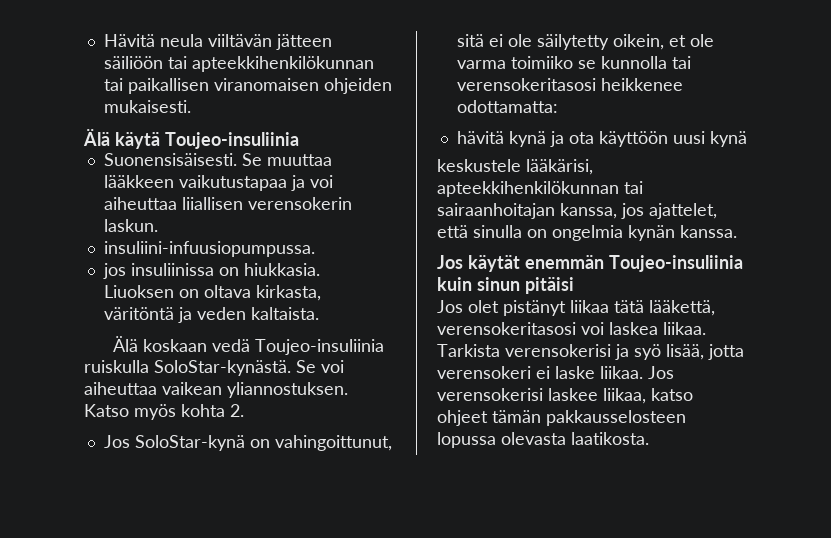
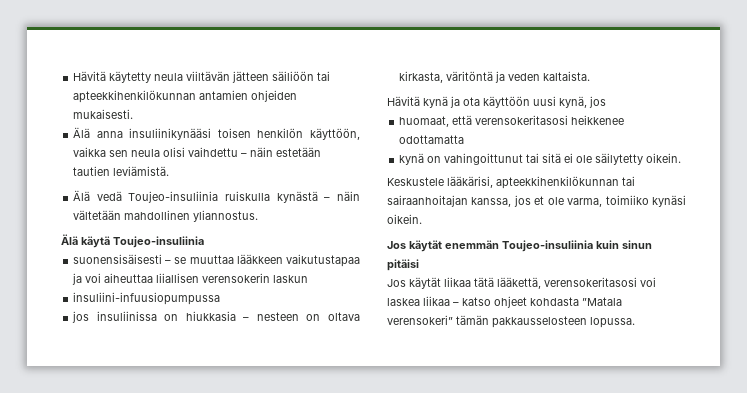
- Hävitä neula viiltävän jätteen säiliöön tai apteekkihenkilökunnan tai paikallisen viranomaisen ohjeiden mukaisesti.
+ Hävitä käytetty neula viiltävän jätteen säiliöön tai apteekkihenkilökunnan antamien ohjeiden mukaisesti.
+ Älä anna insuliinikynääsi toisen henkilön käyttöön, vaikka sen neula olisi vaihdettu – näin estetään tautien leviämistä.
+ Älä vedä Toujeo-insuliinia ruiskulla kynästä – näin vältetään mahdollinen yliannostus.
- Suonensisäisesti. Se muuttaa lääkkeen vaikutustapaa ja voi aiheuttaa liiallisen verensokerin laskun.
- insuliini-infuusiopumpussa.
+ suonensisäisesti – se muuttaa lääkkeen vaikutustapaa ja voi aiheuttaa liiallisen verensokerin laskun
+ insuliini-infuusiopumpussa
- jos insuliinissa on hiukkasia. Liuoksen on oltava kirkasta, väritöntä ja veden kaltaista.
+ jos insuliinissa on hiukkasia – nesteen on oltava kirkasta, väritöntä ja veden kaltaista.
- Älä koskaan vedä Toujeo-insuliinia ruiskulla SoloStar-kynästä. Se voi aiheuttaa vaikean yliannostuksen. Katso myös kohta 2.
- Jos SoloStar-kynä on vahingoittunut, sitä ei ole säilytetty oikein, et ole varma toimiiko se kunnolla tai verensokeritasosi heikkenee odottamatta:
- hävitä kynä ja ota käyttöön uusi kynä
- keskustele lääkärisi, apteekkihenkilökunnan tai sairaanhoitajan kanssa, jos ajattelet, että sinulla on ongelmia kynän kanssa.
+ Hävitä kynä ja ota käyttöön uusi kynä, jos
+ huomaat, että verensokeritasosi heikkenee odottamatta
+ kynä on vahingoittunut tai sitä ei ole säilytetty oikein.
+ Keskustele lääkärisi, apteekkihenkilökunnan tai sairaanhoitajan kanssa, jos et ole varma, toimiiko kynäsi oikein.
- Jos olet pistänyt liikaa tätä lääkettä, verensokeritasosi voi laskea liikaa. Tarkista verensokerisi ja syö lisää, jotta verensokeri ei laske liikaa. Jos verensokerisi laskee liikaa, katso ohjeet tämän pakkausselosteen lopussa olevasta laatikosta.
+ Jos käytät liikaa tätä lääkettä, verensokeritasosi voi laskea liikaa – katso ohjeet kohdasta ”Matala verensokeri” tämän pakkausselosteen lopussa.

